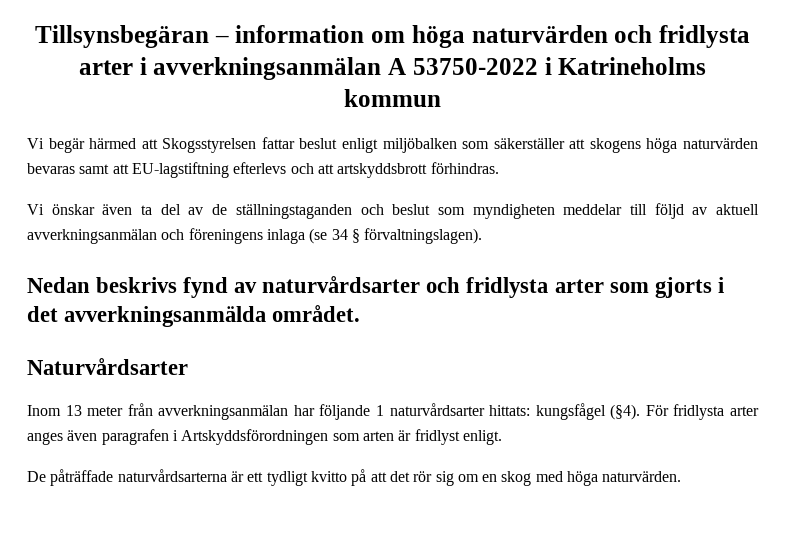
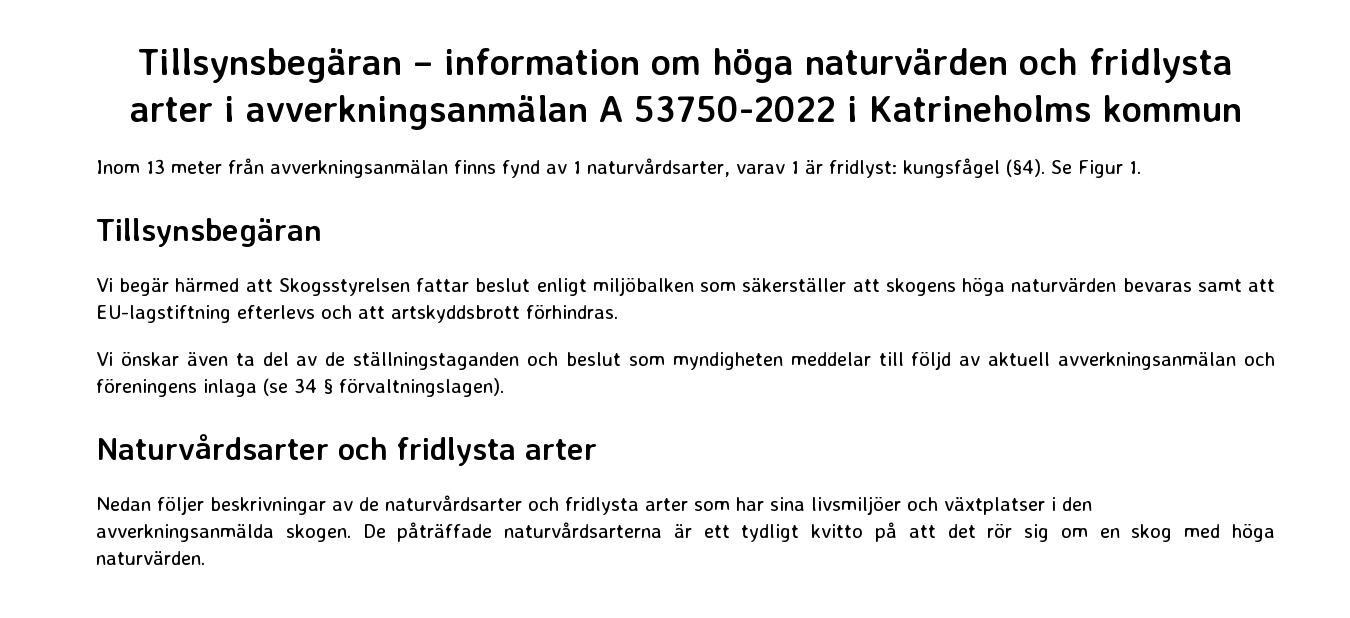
+ Inom 13 meter från avverkningsanmälan finns fynd av 1 naturvårdsarter, varav 1 är fridlyst: kungsfågel (§4). Se Figur 1.
+ Tillsynsbegäran
- Nedan beskrivs fynd av naturvårdsarter och fridlysta arter som gjorts i det avverkningsanmälda området.
- Naturvårdsarter
- Inom 13 meter från avverkningsanmälan har följande 1 naturvårdsarter hittats: kungsfågel (§4). För fridlysta arter anges även paragrafen i Artskyddsförordningen som arten är fridlyst enligt.
- De påträffade naturvårdsarterna är ett tydligt kvitto på att det rör sig om en skog med höga naturvärden.
+ Naturvårdsarter och fridlysta arter
+ Nedan följer beskrivningar av de naturvårdsarter och fridlysta arter som har sina livsmiljöer och växtplatser i den avverkningsanmälda skogen. De påträffade naturvårdsarterna är ett tydligt kvitto på att det rör sig om en skog med höga naturvärden.

